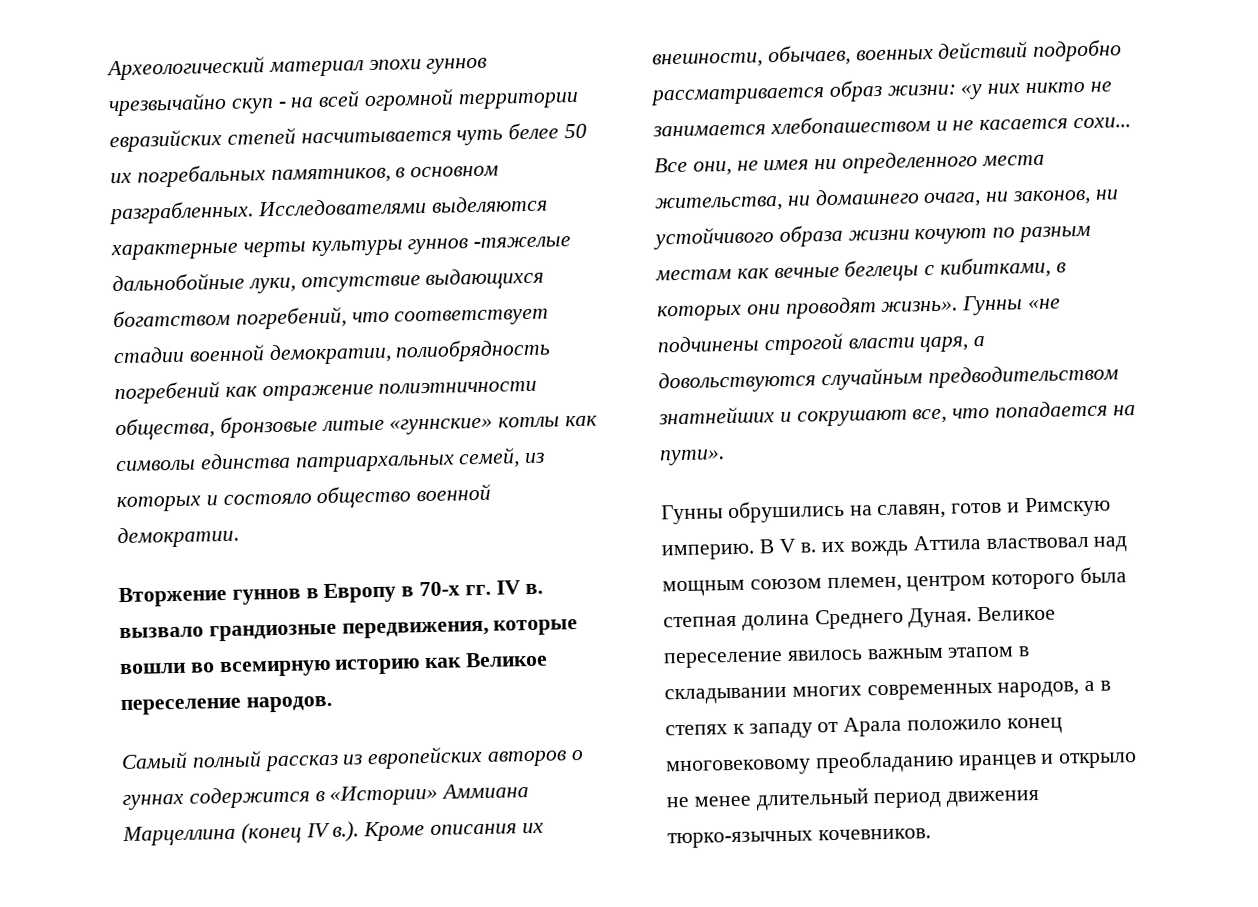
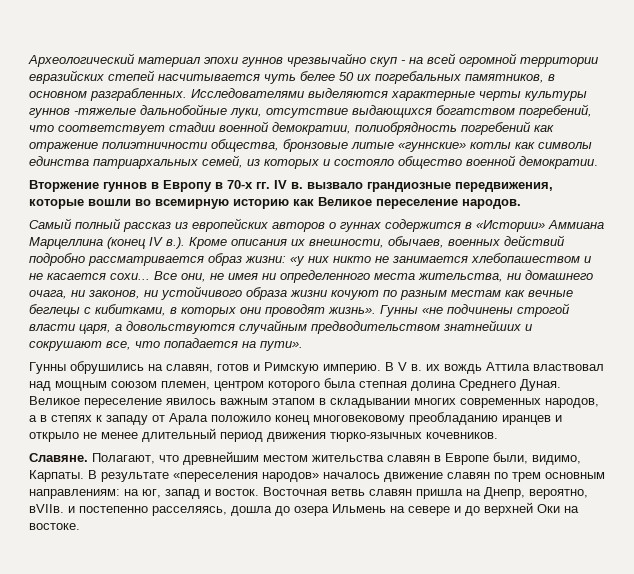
+ Славяне. Полагают, что древнейшим местом жительства славян в Европе были, видимо, Карпаты. В результате «переселения народов» началось движение славян по трем основным направлениям: на юг, запад и восток. Восточная ветвь славян пришла на Днепр, вероятно, вVIIв. и постепенно расселяясь, дошла до озера Ильмень на севере и до верхней Оки на востоке.

